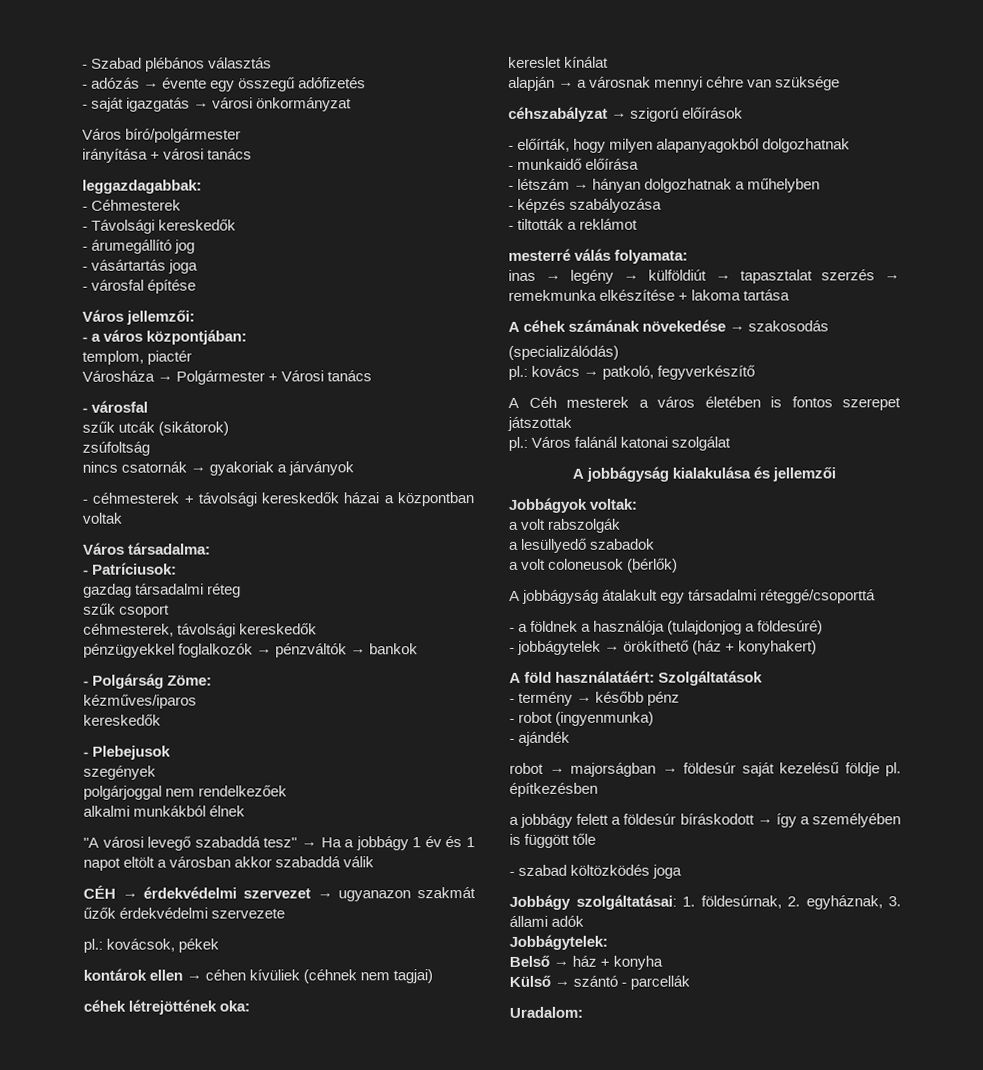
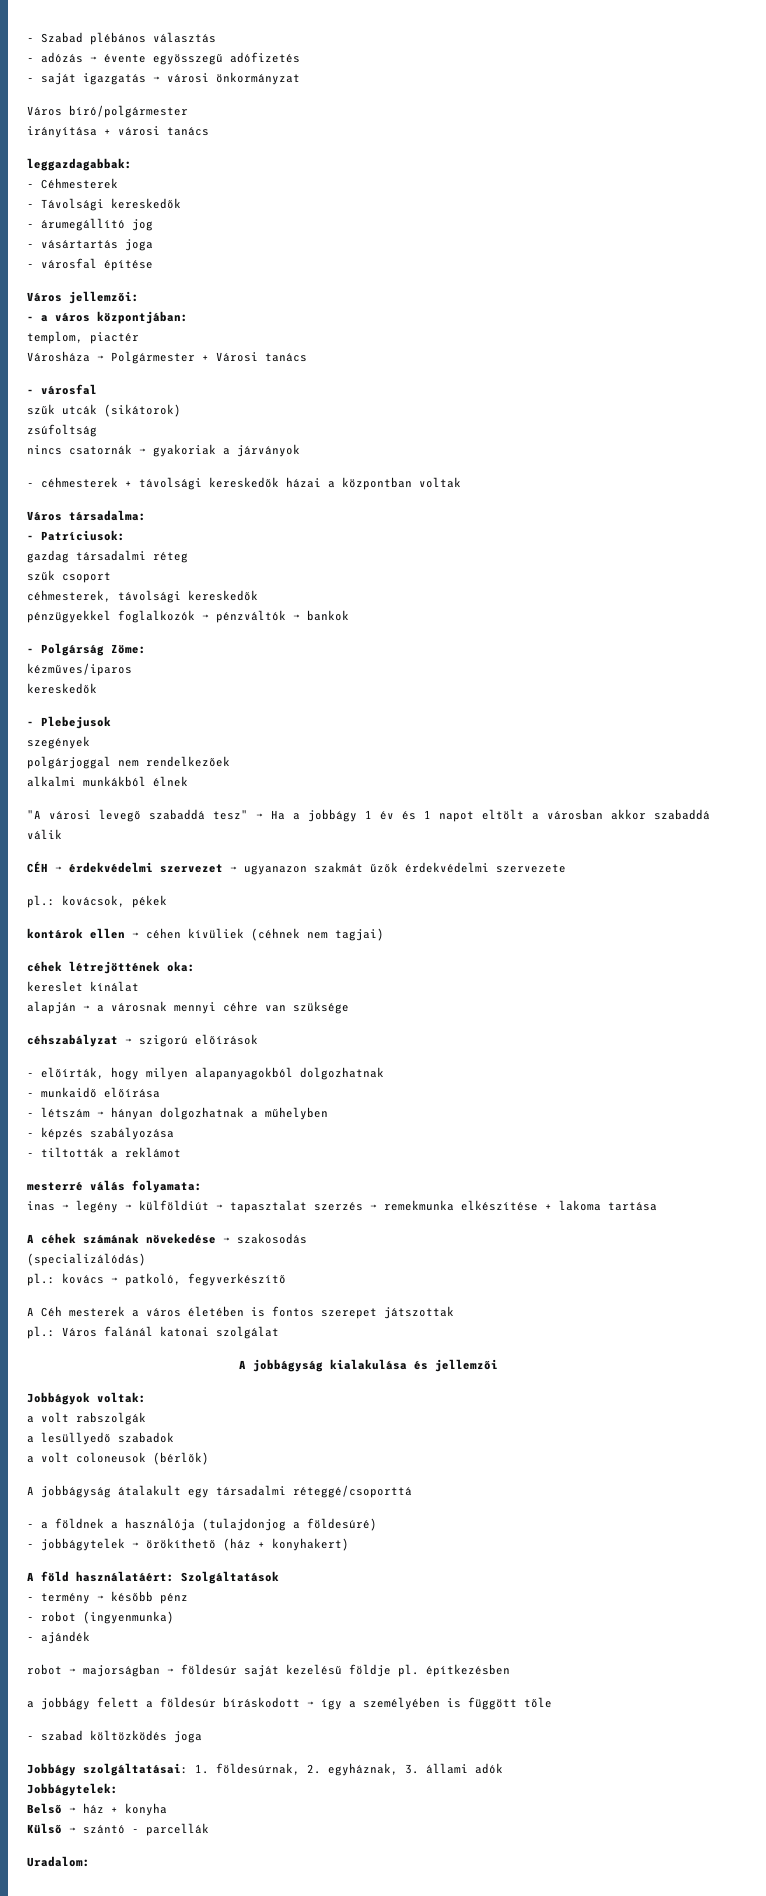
- - adózás → évente egy összegű adófizetés
+ - adózás → évente egyösszegű adófizetés

